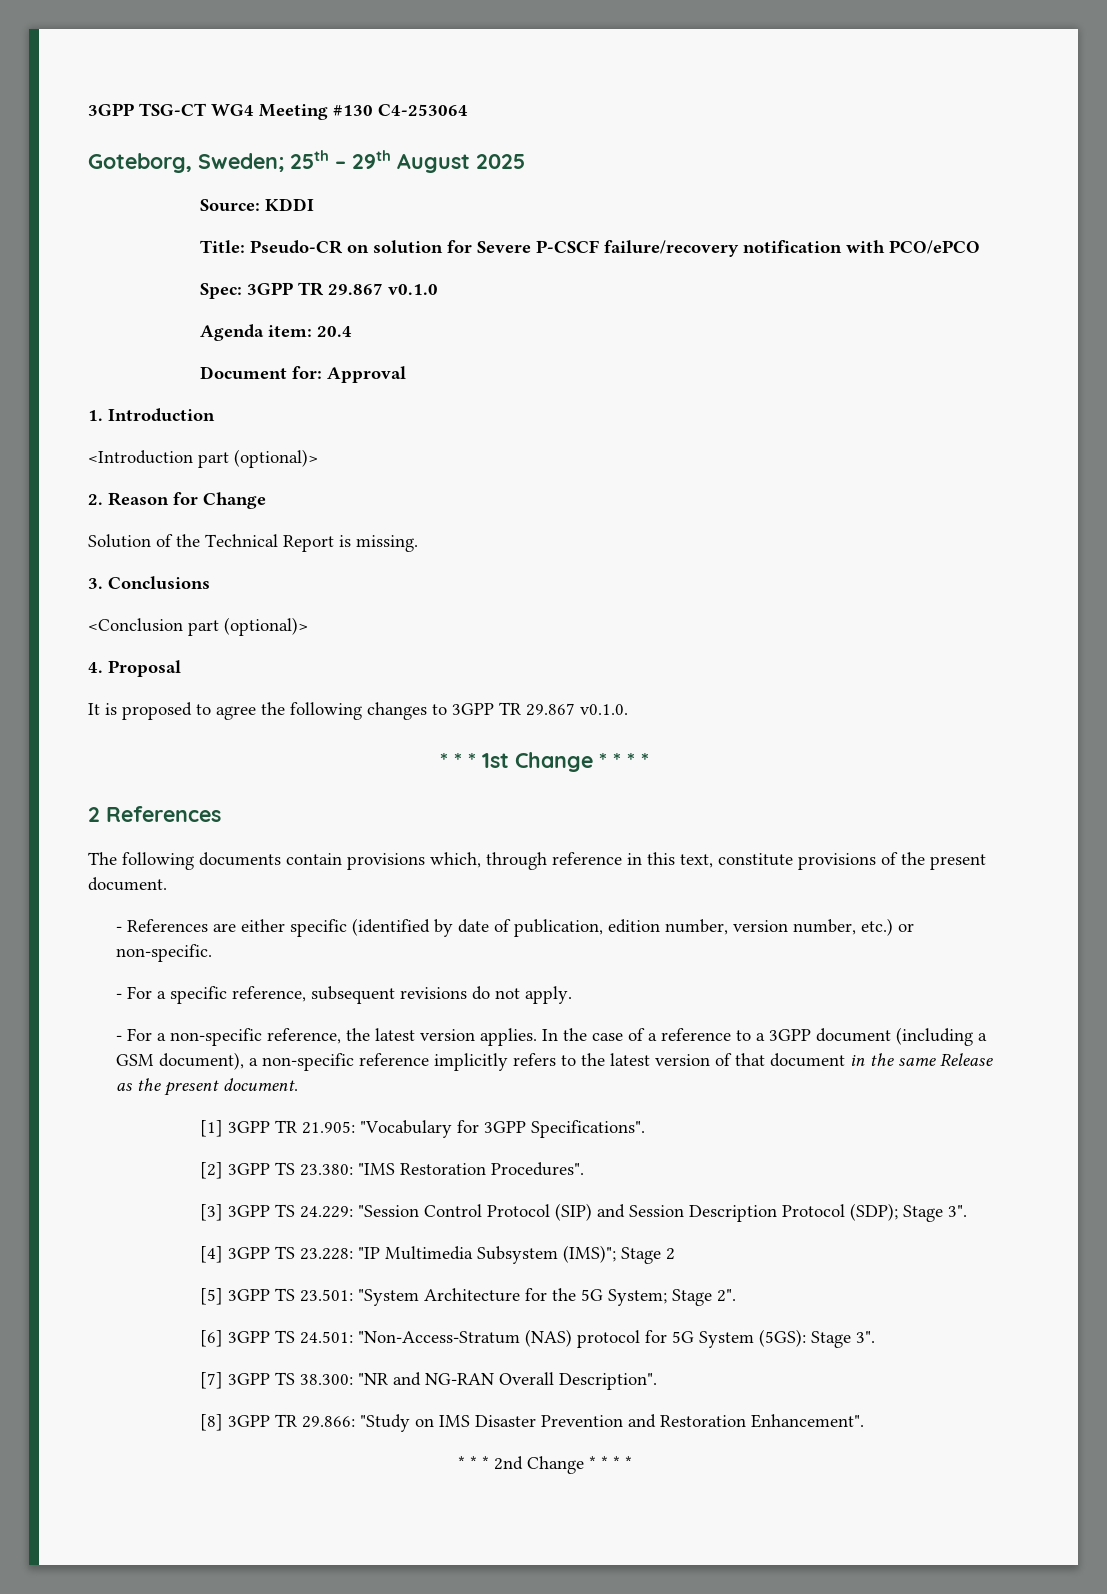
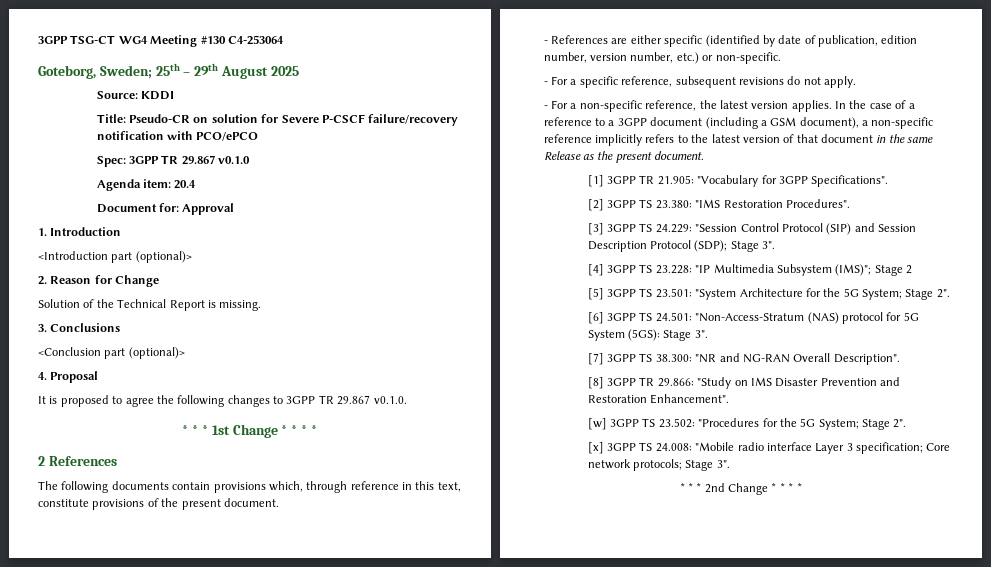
+ [w] 3GPP TS 23.502: "Procedures for the 5G System; Stage 2".
+ [x] 3GPP TS 24.008: "Mobile radio interface Layer 3 specification; Core network protocols; Stage 3".

